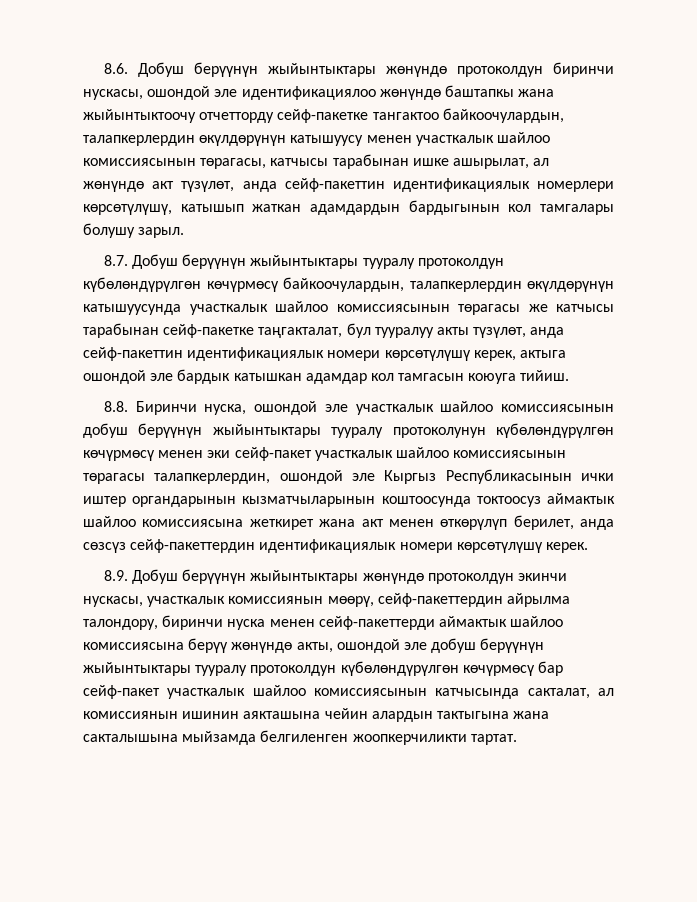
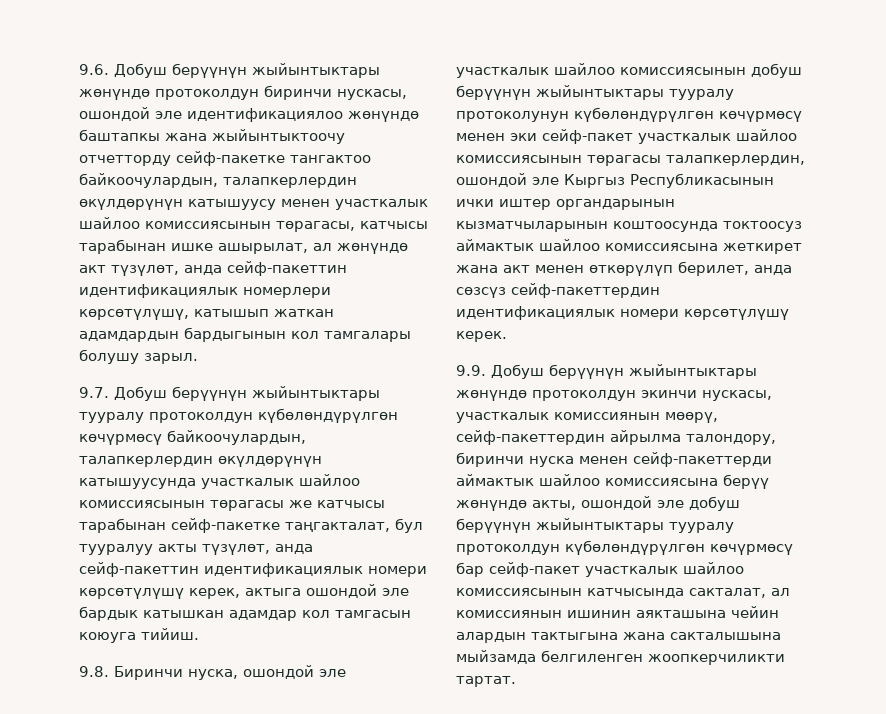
- 8.6. Добуш берүүнүн жыйынтыктары жөнүндө протоколдун биринчи нускасы, ошондой эле идентификациялоо жөнүндө баштапкы жана жыйынтыктоочу отчетторду сейф-пакетке тангактоо байкоочулардын, талапкерлердин өкүлдөрүнүн катышуусу менен участкалык шайлоо комиссиясынын төрагасы, катчысы тарабынан ишке ашырылат, ал жөнүндө акт түзүлөт, анда сейф-пакеттин идентификациялык номерлери көрсөтүлүшү, катышып жаткан адамдардын бардыгынын кол тамгалары болушу зарыл.
+ 9.6. Добуш берүүнүн жыйынтыктары жөнүндө протоколдун биринчи нускасы, ошондой эле идентификациялоо жөнүндө баштапкы жана жыйынтыктоочу отчетторду сейф-пакетке тангактоо байкоочулардын, талапкерлердин өкүлдөрүнүн катышуусу менен участкалык шайлоо комиссиясынын төрагасы, катчысы тарабынан ишке ашырылат, ал жөнүндө акт түзүлөт, анда сейф-пакеттин идентификациялык номерлери көрсөтүлүшү, катышып жаткан адамдардын бардыгынын кол тамгалары болушу зарыл.
- 8.7. Добуш берүүнүн жыйынтыктары тууралу протоколдун күбөлөндүрүлгөн көчүрмөсү байкоочулардын, талапкерлердин өкүлдөрүнүн катышуусунда участкалык шайлоо комиссиясынын төрагасы же катчысы тарабынан сейф-пакетке таңгакталат, бул тууралуу акты түзүлөт, анда сейф-пакеттин идентификациялык номери көрсөтүлүшү керек, актыга ошондой эле бардык катышкан адамдар кол тамгасын коюуга тийиш.
+ 9.7. Добуш берүүнүн жыйынтыктары тууралу протоколдун күбөлөндүрүлгөн көчүрмөсү байкоочулардын, талапкерлердин өкүлдөрүнүн катышуусунда участкалык шайлоо комиссиясынын төрагасы же катчысы тарабынан сейф-пакетке таңгакталат, бул тууралуу акты түзүлөт, анда сейф-пакеттин идентификациялык номери көрсөтүлүшү керек, актыга ошондой эле бардык катышкан адамдар кол тамгасын коюуга тийиш.
- 8.8. Биринчи нуска, ошондой эле участкалык шайлоо комиссиясынын добуш берүүнүн жыйынтыктары тууралу протоколунун күбөлөндүрүлгөн көчүрмөсү менен эки сейф-пакет участкалык шайлоо комиссиясынын төрагасы талапкерлердин, ошондой эле Кыргыз Республикасынын ички иштер органдарынын кызматчыларынын коштоосунда токтоосуз аймактык шайлоо комиссиясына жеткирет жана акт менен өткөрүлүп берилет, анда сөзсүз сейф-пакеттердин идентификациялык номери көрсөтүлүшү керек.
+ 9.8. Биринчи нуска, ошондой эле участкалык шайлоо комиссиясынын добуш берүүнүн жыйынтыктары тууралу протоколунун күбөлөндүрүлгөн көчүрмөсү менен эки сейф-пакет участкалык шайлоо комиссиясынын төрагасы талапкерлердин, ошондой эле Кыргыз Республикасынын ички иштер органдарынын кызматчыларынын коштоосунда токтоосуз аймактык шайлоо комиссиясына жеткирет жана акт менен өткөрүлүп берилет, анда сөзсүз сейф-пакеттердин идентификациялык номери көрсөтүлүшү керек.
- 8.9. Добуш берүүнүн жыйынтыктары жөнүндө протоколдун экинчи нускасы, участкалык комиссиянын мөөрү, сейф-пакеттердин айрылма талондору, биринчи нуска менен сейф-пакеттерди аймактык шайлоо комиссиясына берүү жөнүндө акты, ошондой эле добуш берүүнүн жыйынтыктары тууралу протоколдун күбөлөндүрүлгөн көчүрмөсү бар сейф-пакет участкалык шайлоо комиссиясынын катчысында сакталат, ал комиссиянын ишинин аякташына чейин алардын тактыгына жана сакталышына мыйзамда белгиленген жоопкерчиликти тартат.
+ 9.9. Добуш берүүнүн жыйынтыктары жөнүндө протоколдун экинчи нускасы, участкалык комиссиянын мөөрү, сейф-пакеттердин айрылма талондору, биринчи нуска менен сейф-пакеттерди аймактык шайлоо комиссиясына берүү жөнүндө акты, ошондой эле добуш берүүнүн жыйынтыктары тууралу протоколдун күбөлөндүрүлгөн көчүрмөсү бар сейф-пакет участкалык шайлоо комиссиясынын катчысында сакталат, ал комиссиянын ишинин аякташына чейин алардын тактыгына жана сакталышына мыйзамда белгиленген жоопкерчиликти тартат.

